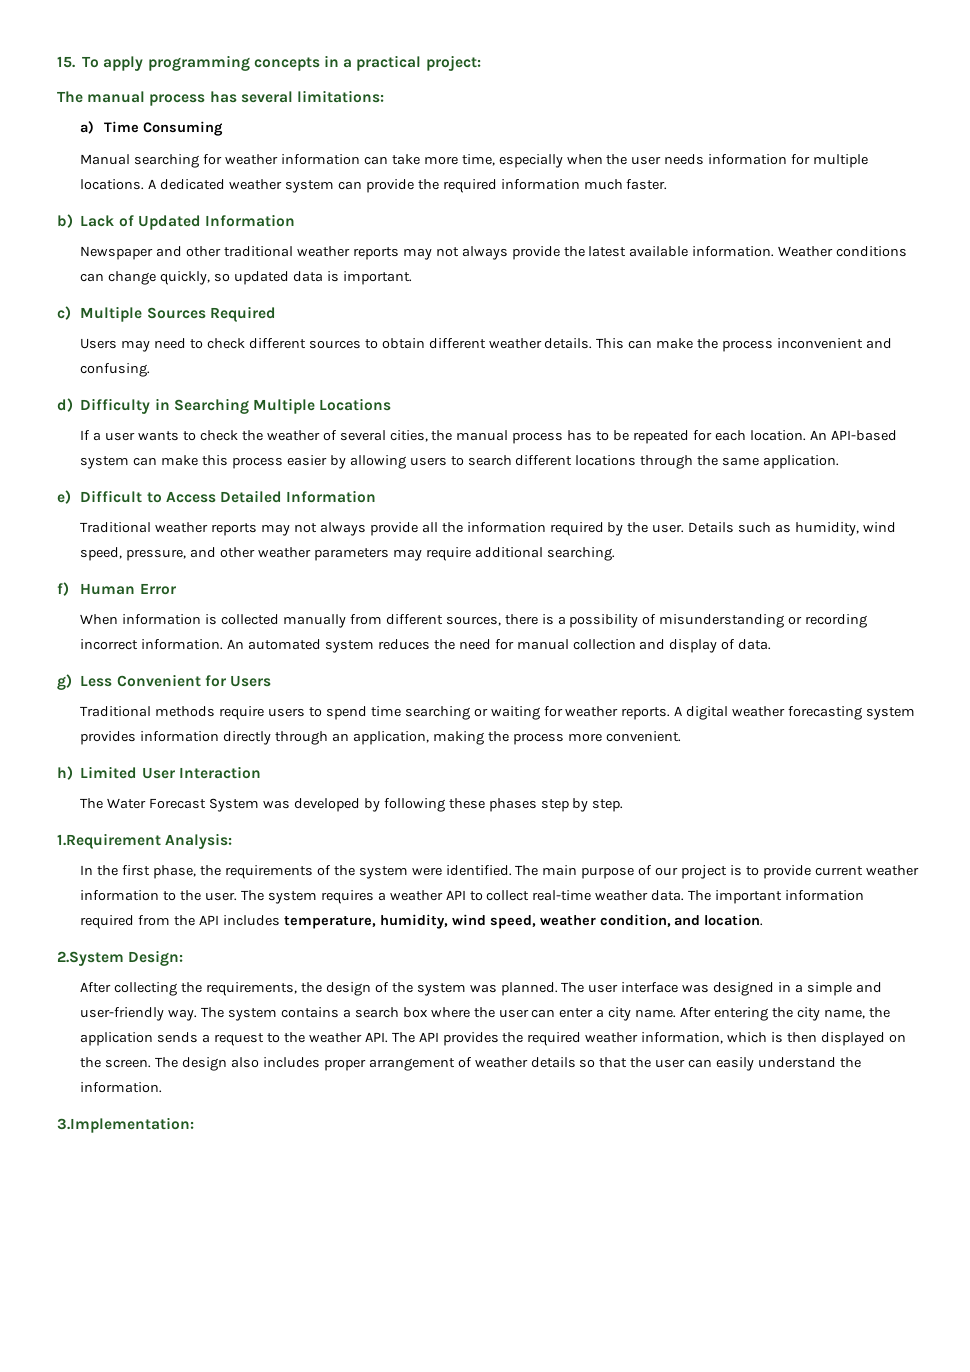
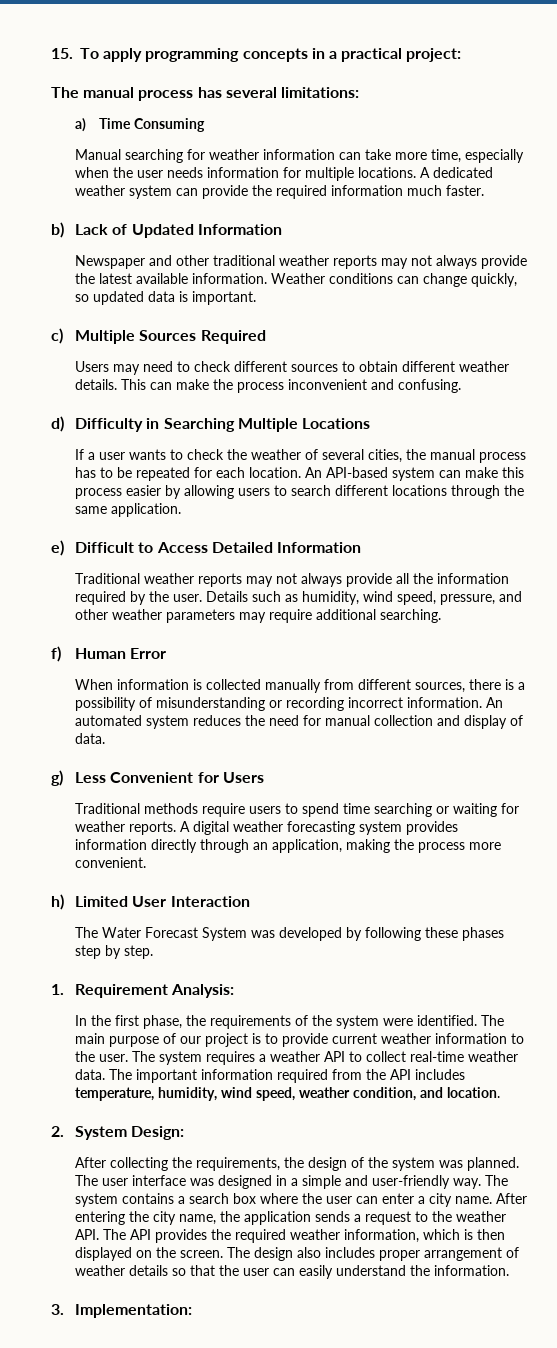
- 1.Requirement Analysis:
+ 1. Requirement Analysis:
- 2.System Design:
+ 2. System Design:
- 3.Implementation:
+ 3. Implementation:

